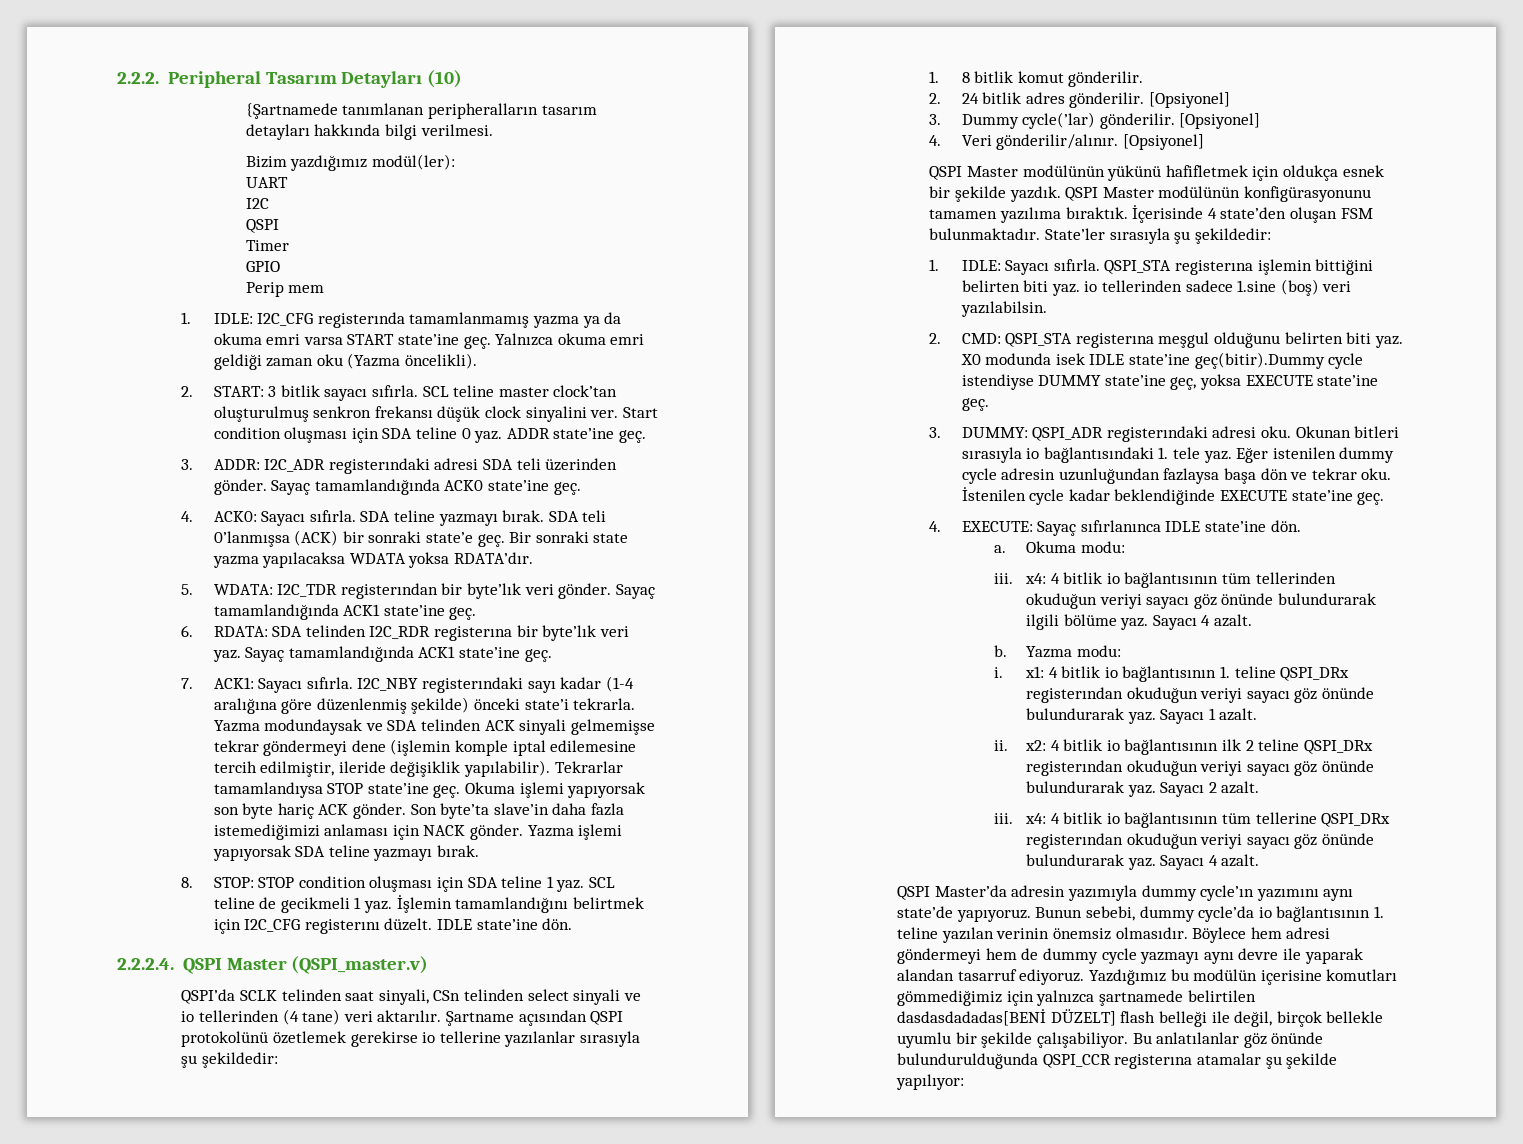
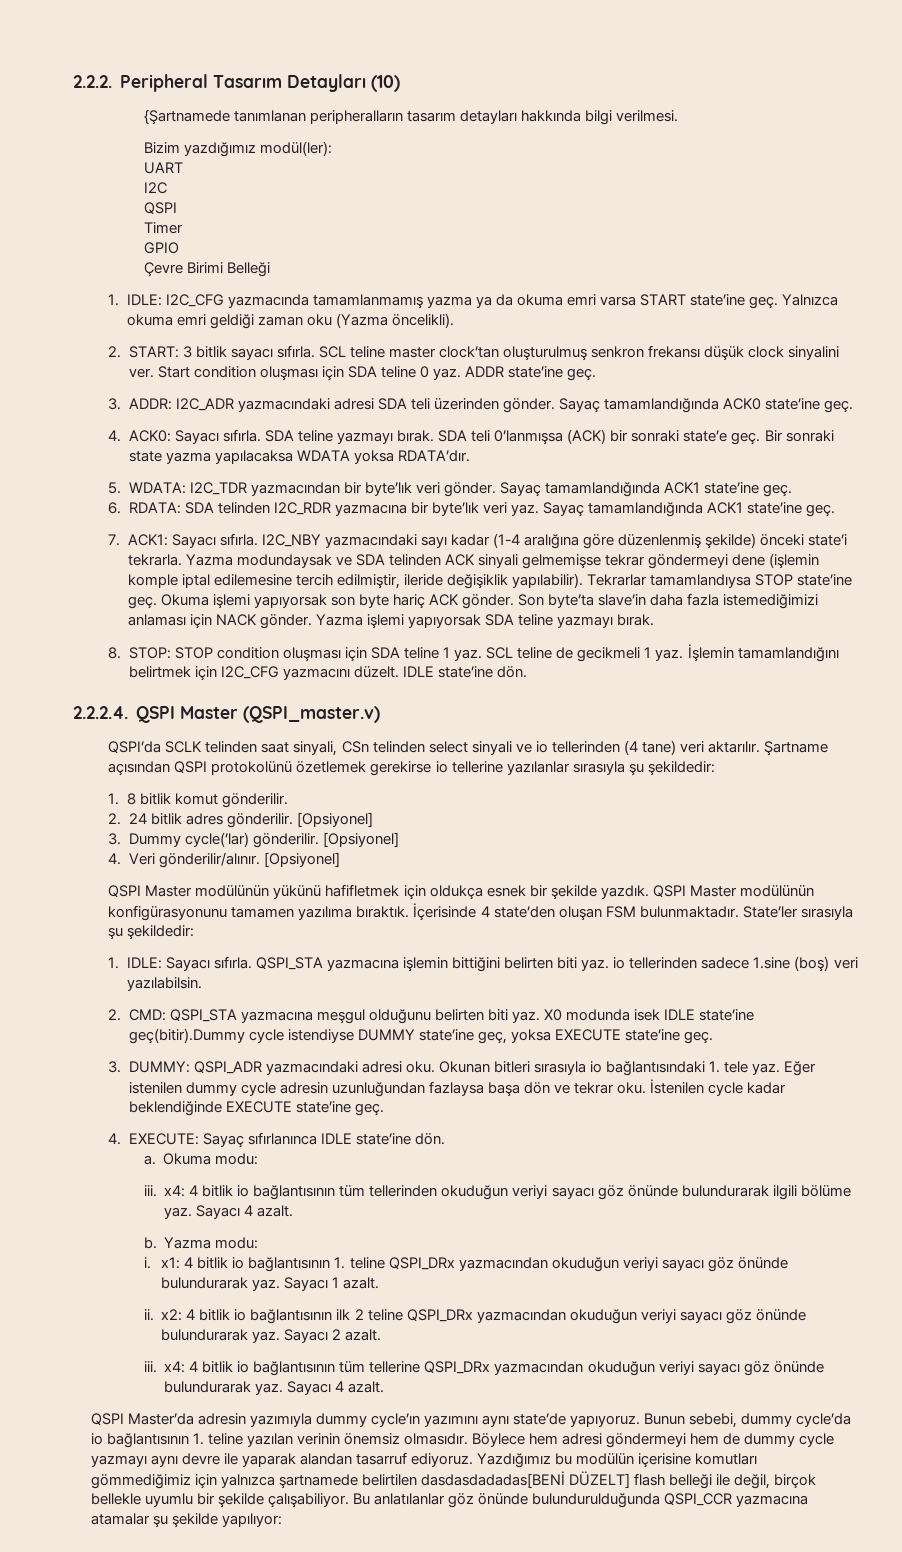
- Perip mem
+ Çevre Birimi Belleği
- 1. IDLE: I2C_CFG registerında tamamlanmamış yazma ya da okuma emri varsa START state’ine geç.
+ 1. IDLE: I2C_CFG yazmacında tamamlanmamış yazma ya da okuma emri varsa START state’ine geç.
- 3. ADDR: I2C_ADR registerındaki adresi SDA teli üzerinden gönder.
+ 3. ADDR: I2C_ADR yazmacındaki adresi SDA teli üzerinden gönder.
- 5. WDATA: I2C_TDR registerından bir byte’lık veri gönder.
+ 5. WDATA: I2C_TDR yazmacından bir byte’lık veri gönder.
- 6. RDATA: SDA telinden I2C_RDR registerına bir byte’lık veri yaz.
+ 6. RDATA: SDA telinden I2C_RDR yazmacına bir byte’lık veri yaz.
- I2C_NBY registerındaki sayı kadar (1-4 aralığına göre düzenlenmiş şekilde) önceki state’i tekrarla.
+ I2C_NBY yazmacındaki sayı kadar (1-4 aralığına göre düzenlenmiş şekilde) önceki state’i tekrarla.
- İşlemin tamamlandığını belirtmek için I2C_CFG registerını düzelt.
+ İşlemin tamamlandığını belirtmek için I2C_CFG yazmacını düzelt.
- QSPI_STA registerına işlemin bittiğini belirten biti yaz. io tellerinden sadece 1.sine (boş) veri yazılabilsin.
+ QSPI_STA yazmacına işlemin bittiğini belirten biti yaz. io tellerinden sadece 1.sine (boş) veri yazılabilsin.
- 2. CMD: QSPI_STA registerına meşgul olduğunu belirten biti yaz.
+ 2. CMD: QSPI_STA yazmacına meşgul olduğunu belirten biti yaz.
- 3. DUMMY: QSPI_ADR registerındaki adresi oku.
+ 3. DUMMY: QSPI_ADR yazmacındaki adresi oku.
- i. x1: 4 bitlik io bağlantısının 1. teline QSPI_DRx registerından okuduğun veriyi sayacı göz önünde bulundurarak yaz.
+ i. x1: 4 bitlik io bağlantısının 1. teline QSPI_DRx yazmacından okuduğun veriyi sayacı göz önünde bulundurarak yaz.
- ii. x2: 4 bitlik io bağlantısının ilk 2 teline QSPI_DRx registerından okuduğun veriyi sayacı göz önünde bulundurarak yaz.
+ ii. x2: 4 bitlik io bağlantısının ilk 2 teline QSPI_DRx yazmacından okuduğun veriyi sayacı göz önünde bulundurarak yaz.
- iii. x4: 4 bitlik io bağlantısının tüm tellerine QSPI_DRx registerından okuduğun veriyi sayacı göz önünde bulundurarak yaz.
+ iii. x4: 4 bitlik io bağlantısının tüm tellerine QSPI_DRx yazmacından okuduğun veriyi sayacı göz önünde bulundurarak yaz.
- Bu anlatılanlar göz önünde bulundurulduğunda QSPI_CCR registerına atamalar şu şekilde yapılıyor:
+ Bu anlatılanlar göz önünde bulundurulduğunda QSPI_CCR yazmacına atamalar şu şekilde yapılıyor:

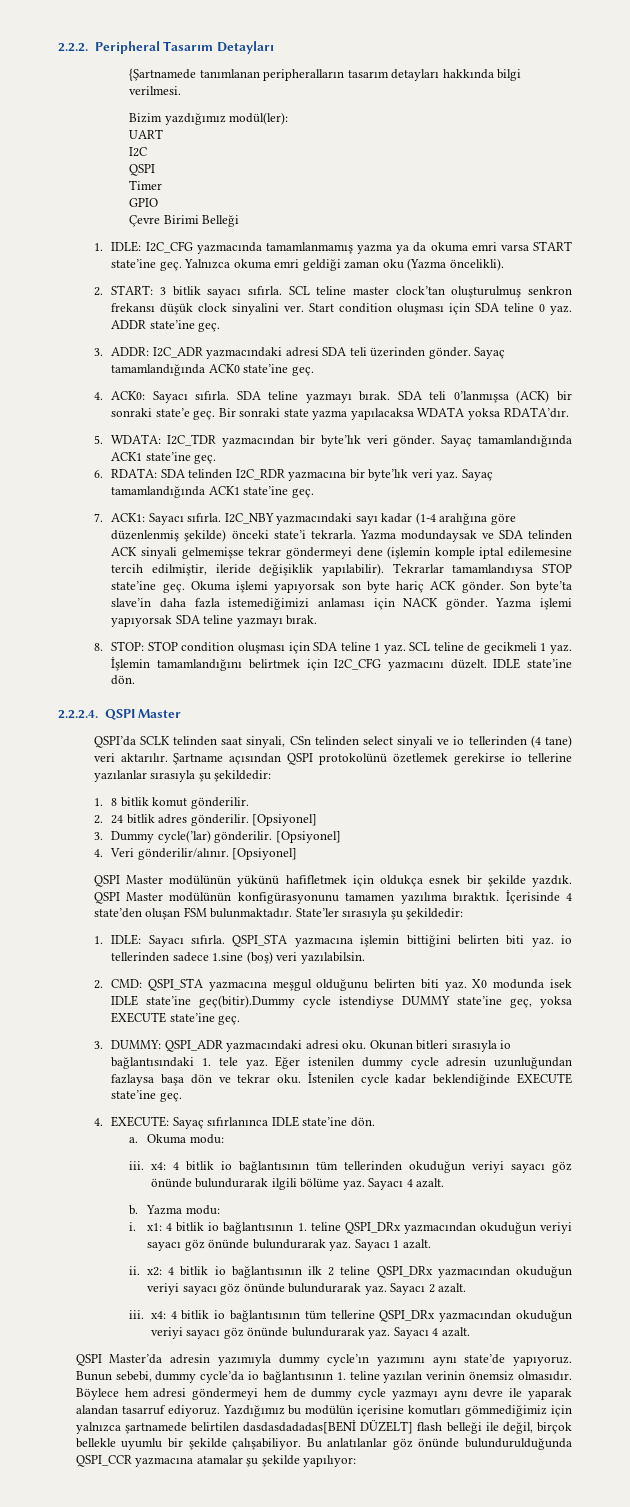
- 2.2.2. Peripheral Tasarım Detayları (10)
+ 2.2.2. Peripheral Tasarım Detayları
- 2.2.2.4. QSPI Master (QSPI_master.v)
+ 2.2.2.4. QSPI Master

